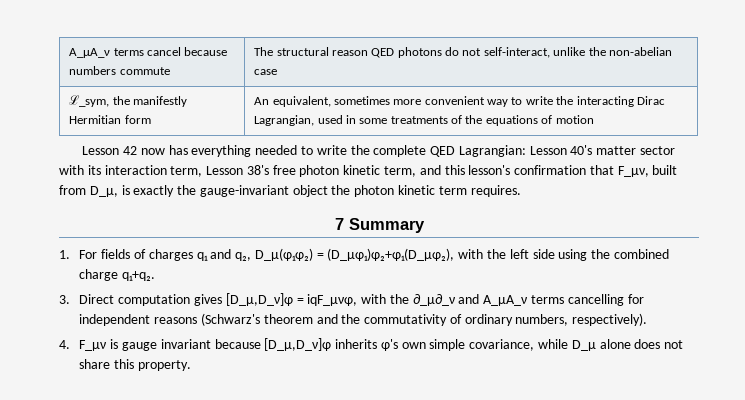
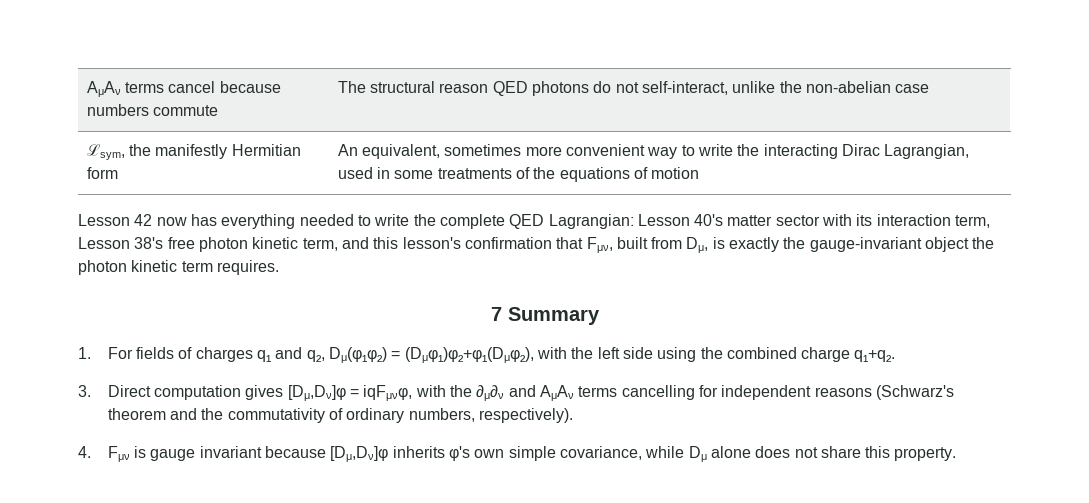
- A_μA_ν terms cancel because numbers commute | The structural reason QED photons do not self-interact, unlike the non-abelian case
+ AμAν terms cancel because numbers commute | The structural reason QED photons do not self-interact, unlike the non-abelian case
- ℒ_sym, the manifestly Hermitian form | An equivalent, sometimes more convenient way to write the interacting Dirac Lagrangian, used in some treatments of the equations of motion
+ ℒsym, the manifestly Hermitian form | An equivalent, sometimes more convenient way to write the interacting Dirac Lagrangian, used in some treatments of the equations of motion
- Lesson 42 now has everything needed to write the complete QED Lagrangian: Lesson 40's matter sector with its interaction term, Lesson 38's free photon kinetic term, and this lesson's confirmation that F_μν, built from D_μ, is exactly the gauge-invariant object the photon kinetic term requires.
+ Lesson 42 now has everything needed to write the complete QED Lagrangian: Lesson 40's matter sector with its interaction term, Lesson 38's free photon kinetic term, and this lesson's confirmation that Fμν, built from Dμ, is exactly the gauge-invariant object the photon kinetic term requires.
- 1. For fields of charges q₁ and q₂, D_μ(φ₁φ₂) = (D_μφ₁)φ₂+φ₁(D_μφ₂), with the left side using the combined charge q₁+q₂.
+ 1. For fields of charges q₁ and q₂, Dμ(φ₁φ₂) = (Dμφ₁)φ₂+φ₁(Dμφ₂), with the left side using the combined charge q₁+q₂.
- 3. Direct computation gives [D_μ,D_ν]φ = iqF_μνφ, with the ∂_μ∂_ν and A_μA_ν terms cancelling for independent reasons (Schwarz's theorem and the commutativity of ordinary numbers, respectively).
+ 3. Direct computation gives [Dμ,Dν]φ = iqFμνφ, with the ∂μ∂ν and AμAν terms cancelling for independent reasons (Schwarz's theorem and the commutativity of ordinary numbers, respectively).
- 4. F_μν is gauge invariant because [D_μ,D_ν]φ inherits φ's own simple covariance, while D_μ alone does not share this property.
+ 4. Fμν is gauge invariant because [Dμ,Dν]φ inherits φ's own simple covariance, while Dμ alone does not share this property.

